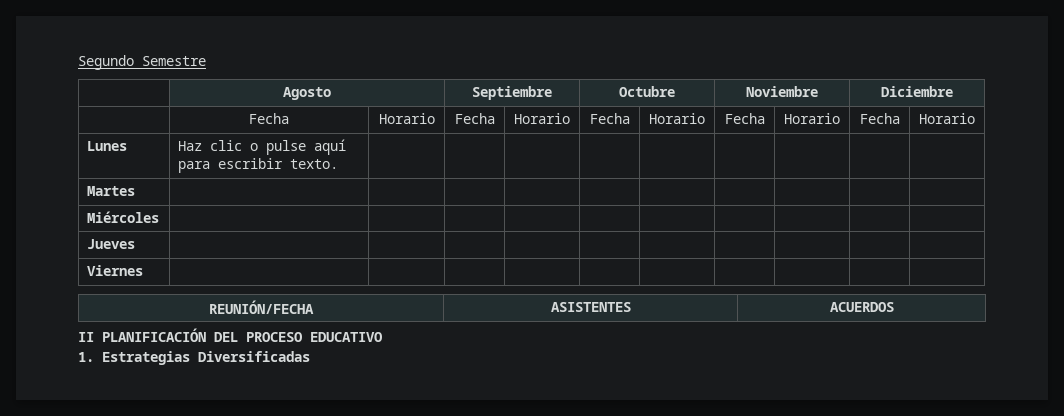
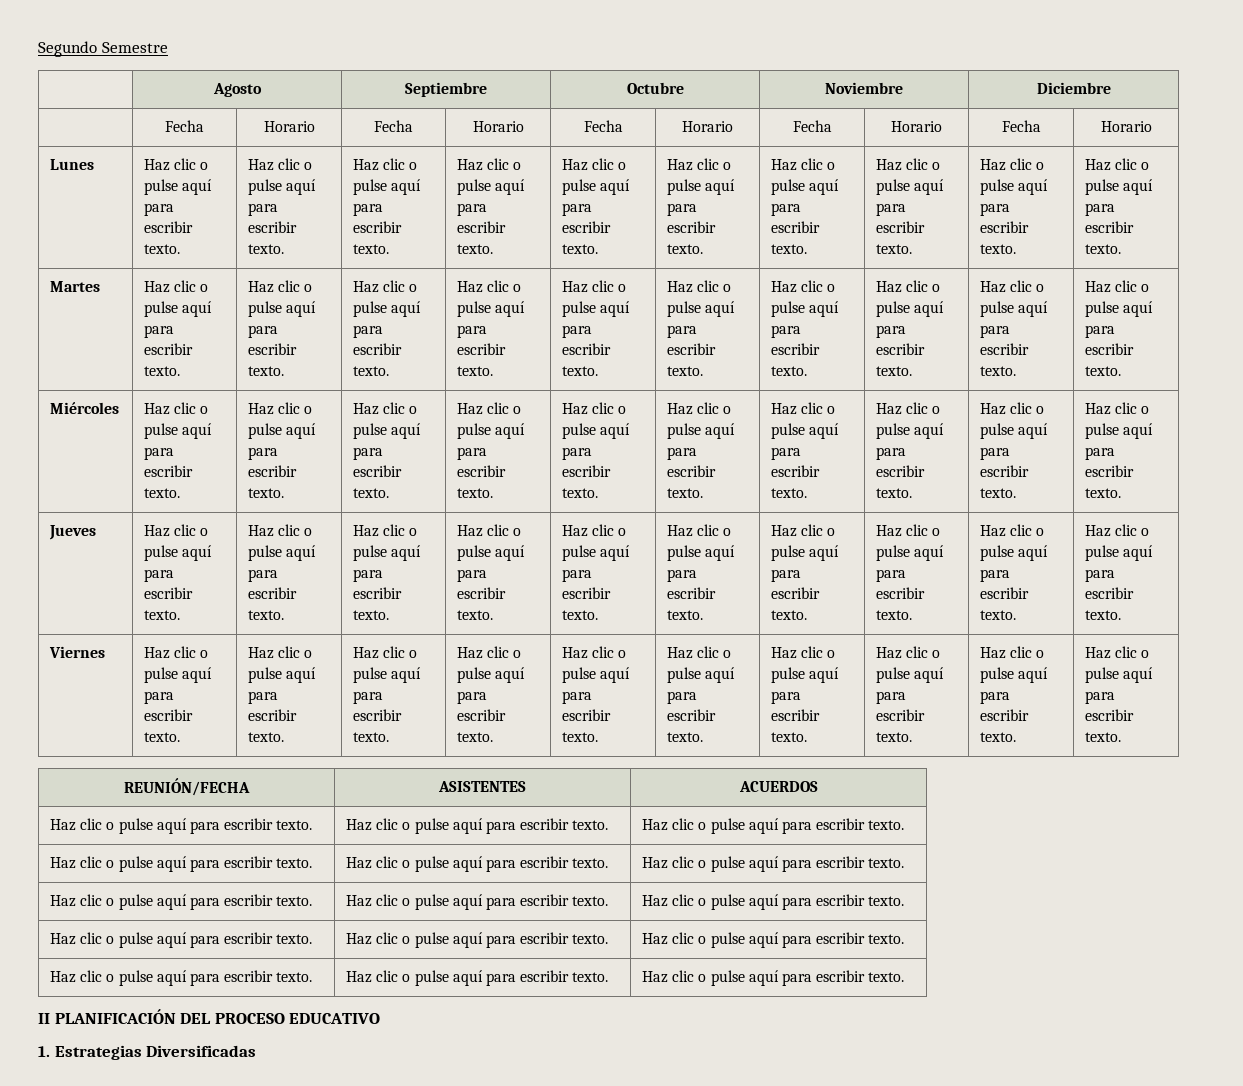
- Lunes | Haz clic o pulse aquí para escribir texto. | | | | | | | | |
- Martes | | | | | | | | | |
- Miércoles | | | | | | | | | |
- Jueves | | | | | | | | | |
- Viernes | | | | | | | | | |
+ Lunes | Haz clic o pulse aquí para escribir texto. | Haz clic o pulse aquí para escribir texto. | Haz clic o pulse aquí para escribir texto. | Haz clic o pulse aquí para escribir texto. | Haz clic o pulse aquí para escribir texto. | Haz clic o pulse aquí para escribir texto. | Haz clic o pulse aquí para escribir texto. | Haz clic o pulse aquí para escribir texto. | Haz clic o pulse aquí para escribir texto. | Haz clic o pulse aquí para escribir texto.
+ Martes | Haz clic o pulse aquí para escribir texto. | Haz clic o pulse aquí para escribir texto. | Haz clic o pulse aquí para escribir texto. | Haz clic o pulse aquí para escribir texto. | Haz clic o pulse aquí para escribir texto. | Haz clic o pulse aquí para escribir texto. | Haz clic o pulse aquí para escribir texto. | Haz clic o pulse aquí para escribir texto. | Haz clic o pulse aquí para escribir texto. | Haz clic o pulse aquí para escribir texto.
+ Miércoles | Haz clic o pulse aquí para escribir texto. | Haz clic o pulse aquí para escribir texto. | Haz clic o pulse aquí para escribir texto. | Haz clic o pulse aquí para escribir texto. | Haz clic o pulse aquí para escribir texto. | Haz clic o pulse aquí para escribir texto. | Haz clic o pulse aquí para escribir texto. | Haz clic o pulse aquí para escribir texto. | Haz clic o pulse aquí para escribir texto. | Haz clic o pulse aquí para escribir texto.
+ Jueves | Haz clic o pulse aquí para escribir texto. | Haz clic o pulse aquí para escribir texto. | Haz clic o pulse aquí para escribir texto. | Haz clic o pulse aquí para escribir texto. | Haz clic o pulse aquí para escribir texto. | Haz clic o pulse aquí para escribir texto. | Haz clic o pulse aquí para escribir texto. | Haz clic o pulse aquí para escribir texto. | Haz clic o pulse aquí para escribir texto. | Haz clic o pulse aquí para escribir texto.
+ Viernes | Haz clic o pulse aquí para escribir texto. | Haz clic o pulse aquí para escribir texto. | Haz clic o pulse aquí para escribir texto. | Haz clic o pulse aquí para escribir texto. | Haz clic o pulse aquí para escribir texto. | Haz clic o pulse aquí para escribir texto. | Haz clic o pulse aquí para escribir texto. | Haz clic o pulse aquí para escribir texto. | Haz clic o pulse aquí para escribir texto. | Haz clic o pulse aquí para escribir texto.
  REUNIÓN/FECHA | ASISTENTES | ACUERDOS
+ Haz clic o pulse aquí para escribir texto. | Haz clic o pulse aquí para escribir texto. | Haz clic o pulse aquí para escribir texto.
+ Haz clic o pulse aquí para escribir texto. | Haz clic o pulse aquí para escribir texto. | Haz clic o pulse aquí para escribir texto.
+ Haz clic o pulse aquí para escribir texto. | Haz clic o pulse aquí para escribir texto. | Haz clic o pulse aquí para escribir texto.
+ Haz clic o pulse aquí para escribir texto. | Haz clic o pulse aquí para escribir texto. | Haz clic o pulse aquí para escribir texto.
+ Haz clic o pulse aquí para escribir texto. | Haz clic o pulse aquí para escribir texto. | Haz clic o pulse aquí para escribir texto.

